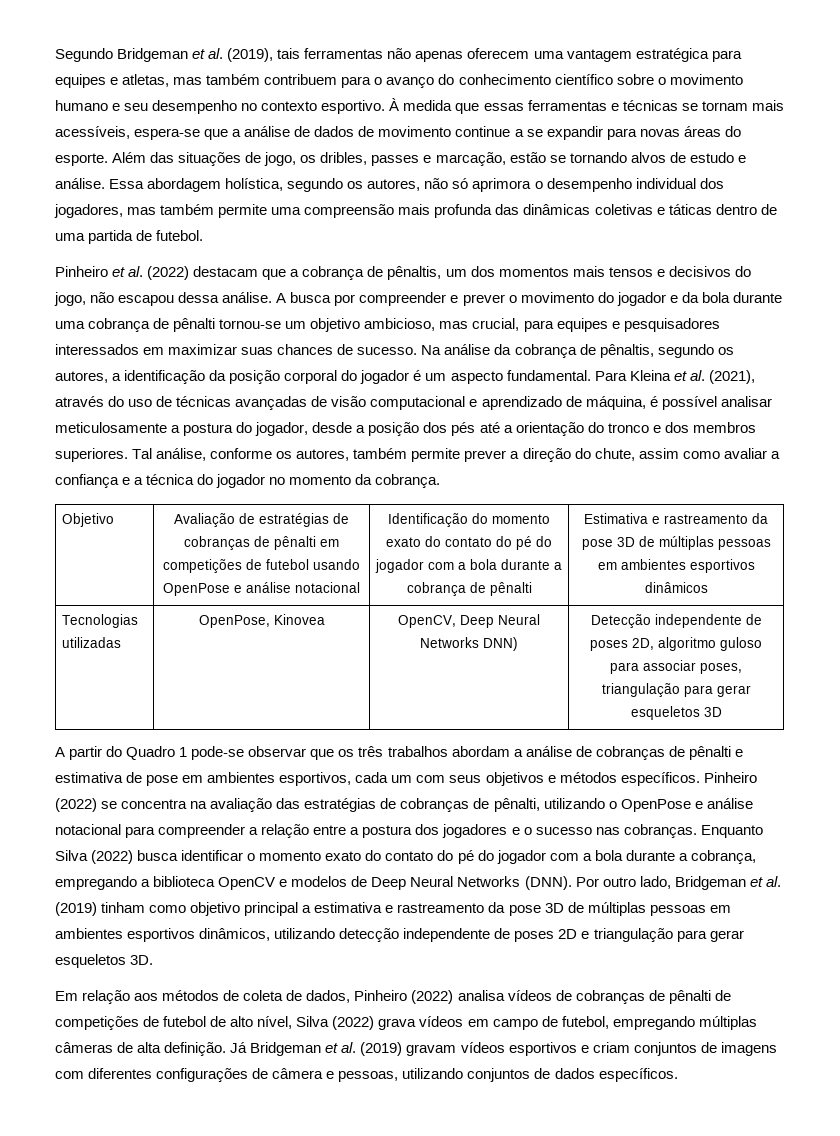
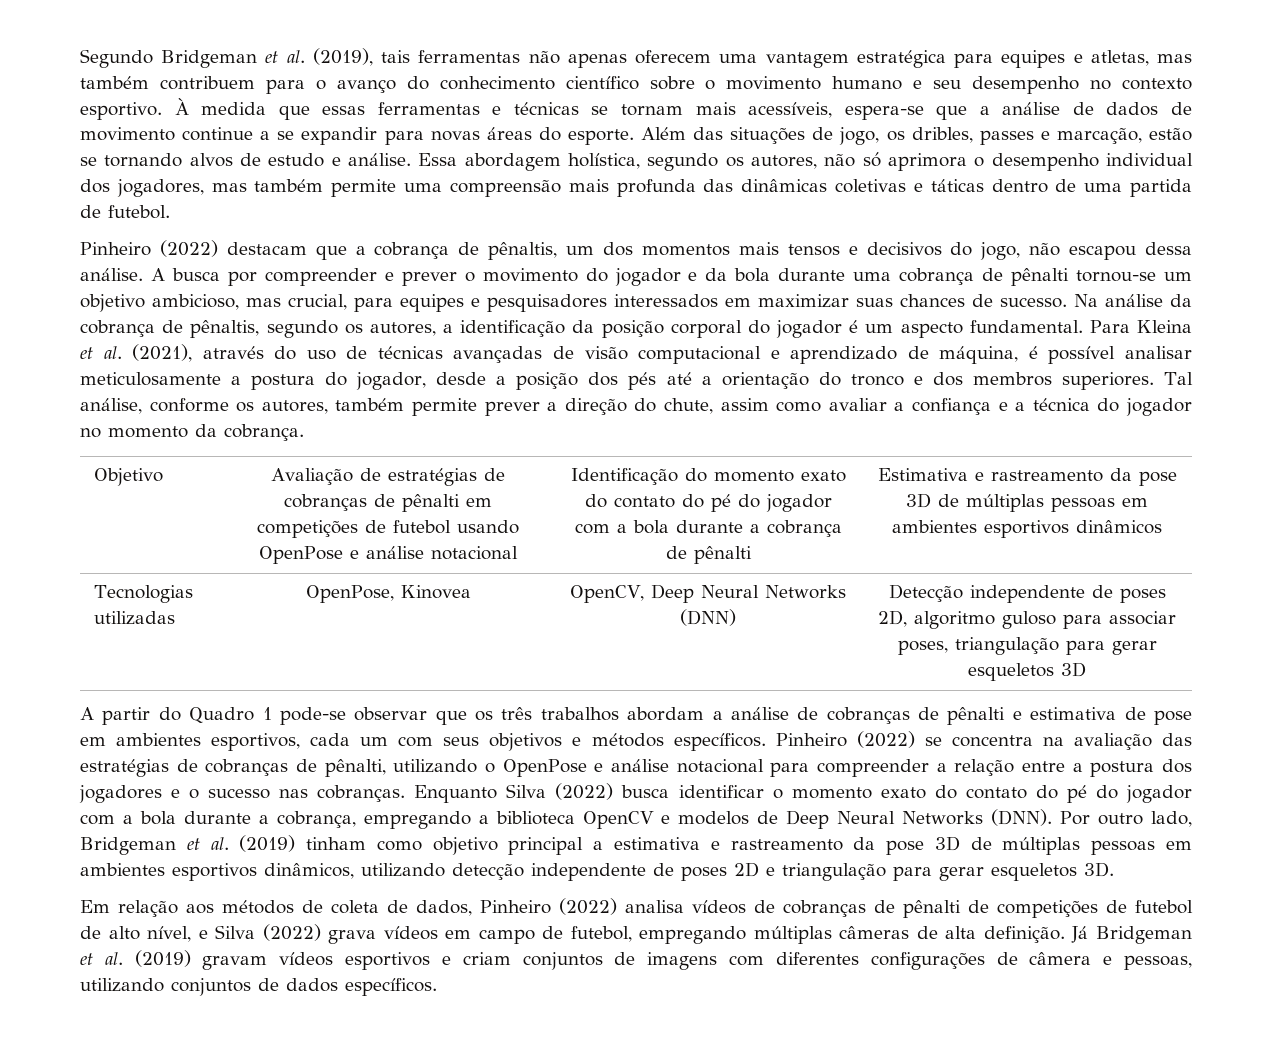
- Pinheiro et al. (2022) destacam que a cobrança de pênaltis, um dos momentos mais tensos e decisivos do jogo, não escapou dessa análise.
+ Pinheiro (2022) destacam que a cobrança de pênaltis, um dos momentos mais tensos e decisivos do jogo, não escapou dessa análise.
- Tecnologias utilizadas | OpenPose, Kinovea | OpenCV, Deep Neural Networks DNN) | Detecção independente de poses 2D, algoritmo guloso para associar poses, triangulação para gerar esqueletos 3D
+ Tecnologias utilizadas | OpenPose, Kinovea | OpenCV, Deep Neural Networks (DNN) | Detecção independente de poses 2D, algoritmo guloso para associar poses, triangulação para gerar esqueletos 3D
- Em relação aos métodos de coleta de dados, Pinheiro (2022) analisa vídeos de cobranças de pênalti de competições de futebol de alto nível, Silva (2022) grava vídeos em campo de futebol, empregando múltiplas câmeras de alta definição.
+ Em relação aos métodos de coleta de dados, Pinheiro (2022) analisa vídeos de cobranças de pênalti de competições de futebol de alto nível, e Silva (2022) grava vídeos em campo de futebol, empregando múltiplas câmeras de alta definição.

